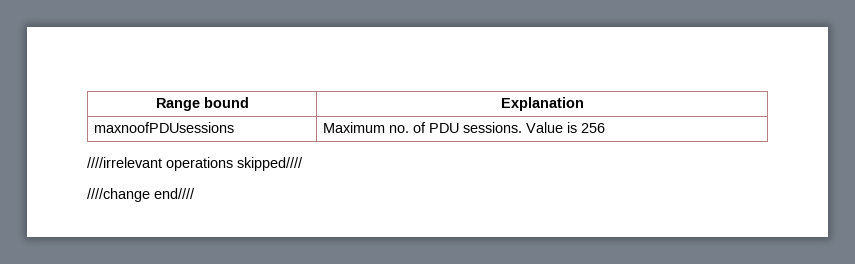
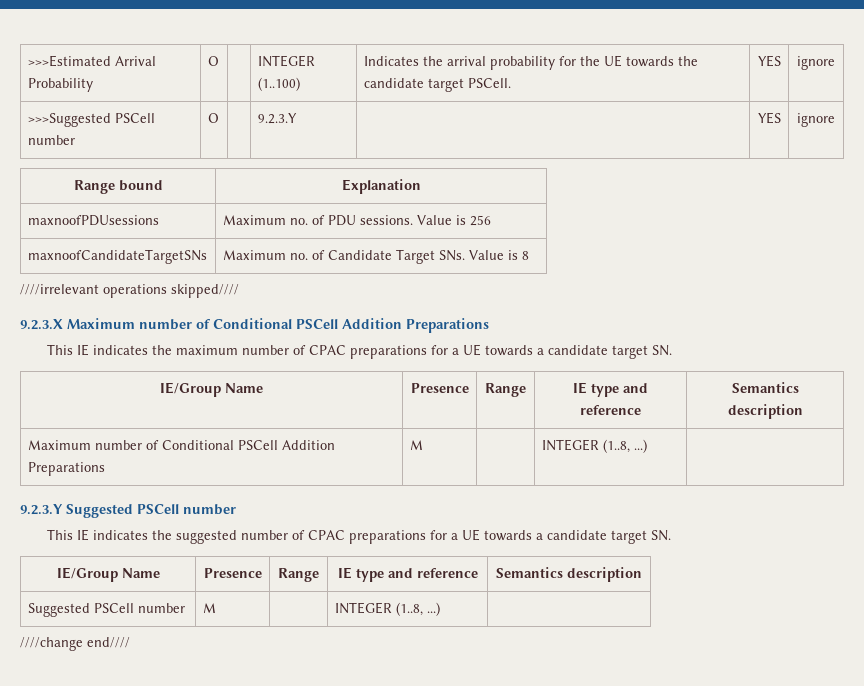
+ >>>Estimated Arrival Probability | O | | INTEGER (1..100) | Indicates the arrival probability for the UE towards the candidate target PSCell. | YES | ignore
+ >>>Suggested PSCell number | O | | 9.2.3.Y | | YES | ignore
+ maxnoofCandidateTargetSNs | Maximum no. of Candidate Target SNs. Value is 8
  ////irrelevant operations skipped////
+ 9.2.3.X Maximum number of Conditional PSCell Addition Preparations
+ This IE indicates the maximum number of CPAC preparations for a UE towards a candidate target SN.
+ IE/Group Name | Presence | Range | IE type and reference | Semantics description
+ Maximum number of Conditional PSCell Addition Preparations | M | | INTEGER (1..8, ...) |
+ 9.2.3.Y Suggested PSCell number
+ This IE indicates the suggested number of CPAC preparations for a UE towards a candidate target SN.
+ IE/Group Name | Presence | Range | IE type and reference | Semantics description
+ Suggested PSCell number | M | | INTEGER (1..8, ...) |

